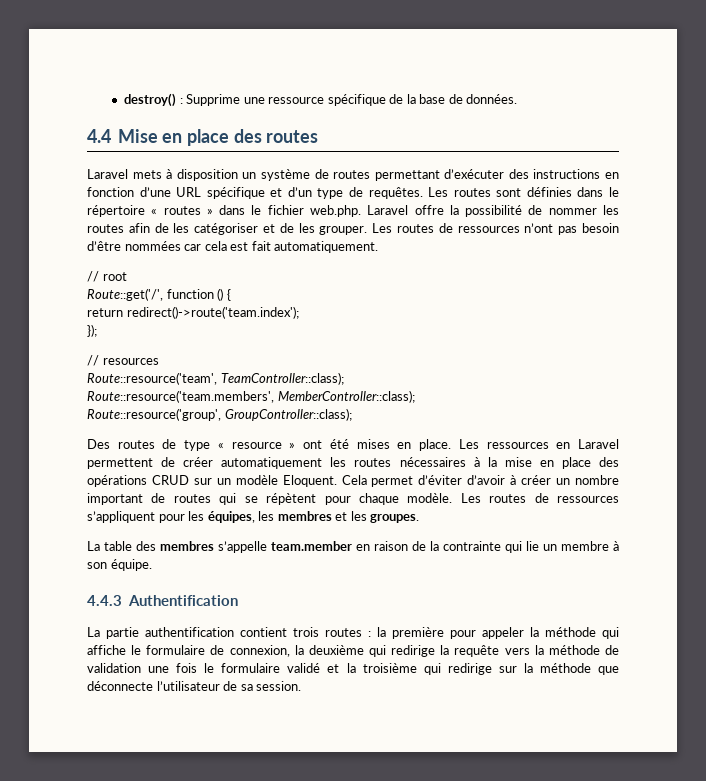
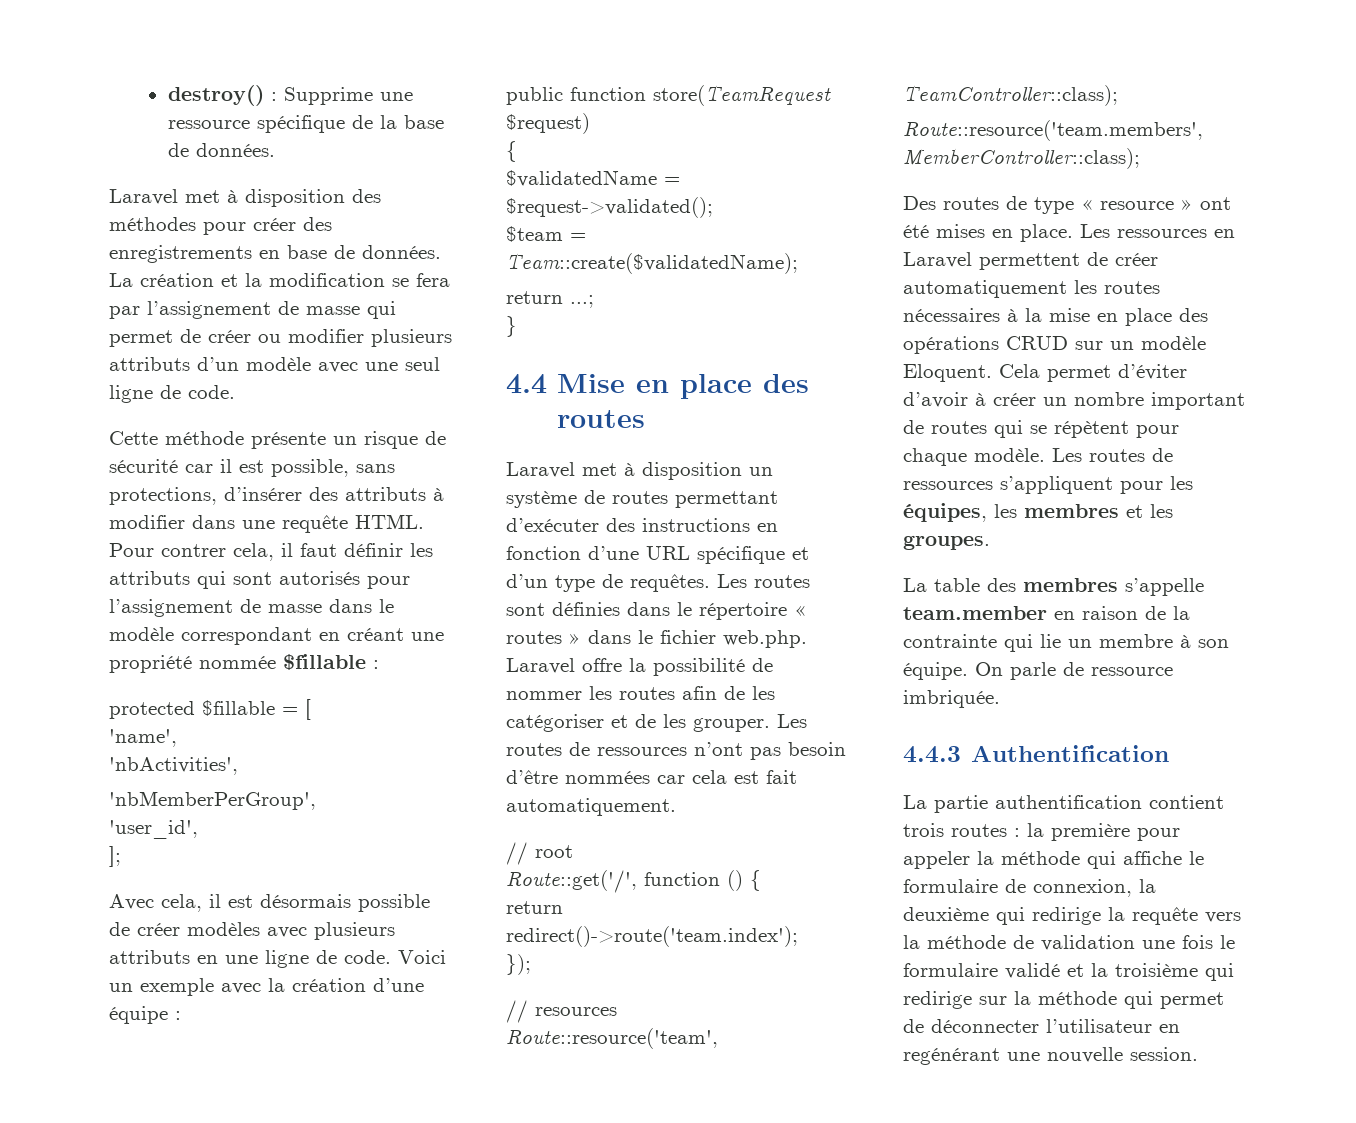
+ Laravel met à disposition des méthodes pour créer des enregistrements en base de données. La création et la modification se fera par l’assignement de masse qui permet de créer ou modifier plusieurs attributs d’un modèle avec une seul ligne de code.
+ Cette méthode présente un risque de sécurité car il est possible, sans protections, d’insérer des attributs à modifier dans une requête HTML. Pour contrer cela, il faut définir les attributs qui sont autorisés pour l’assignement de masse dans le modèle correspondant en créant une propriété nommée $fillable :
+ protected $fillable = [
+ 'name',
+ 'nbActivities',
+ 'nbMemberPerGroup',
+ 'user_id',
+ ];
+ Avec cela, il est désormais possible de créer modèles avec plusieurs attributs en une ligne de code. Voici un exemple avec la création d’une équipe :
+ public function store(TeamRequest $request)
+ {
+ $validatedName = $request->validated();
+ $team = Team::create($validatedName);
+ return ...;
+ }
- Laravel mets à disposition un système de routes permettant d’exécuter des instructions en fonction d’une URL spécifique et d’un type de requêtes.
+ Laravel met à disposition un système de routes permettant d’exécuter des instructions en fonction d’une URL spécifique et d’un type de requêtes.
- Route::resource('group', GroupController::class);
+ On parle de ressource imbriquée.
- La partie authentification contient trois routes : la première pour appeler la méthode qui affiche le formulaire de connexion, la deuxième qui redirige la requête vers la méthode de validation une fois le formulaire validé et la troisième qui redirige sur la méthode que déconnecte l’utilisateur de sa session.
+ La partie authentification contient trois routes : la première pour appeler la méthode qui affiche le formulaire de connexion, la deuxième qui redirige la requête vers la méthode de validation une fois le formulaire validé et la troisième qui redirige sur la méthode qui permet de déconnecter l’utilisateur en regénérant une nouvelle session.

